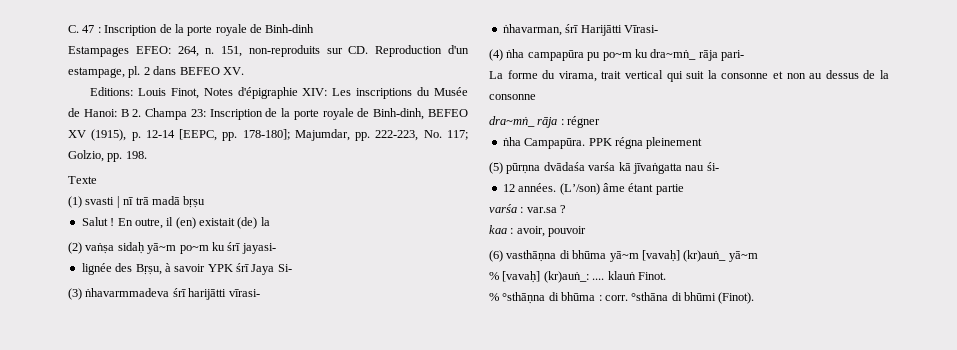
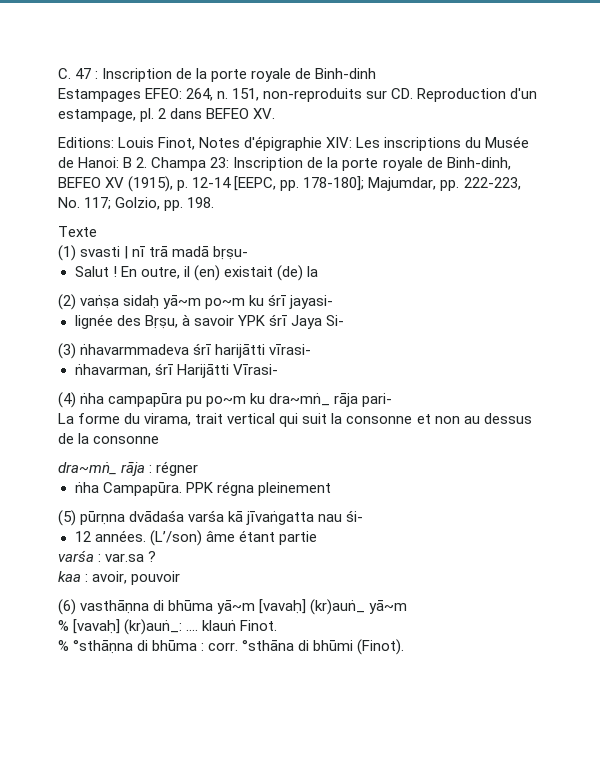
- (1) svasti | nī trā madā bṛṣu
+ (1) svasti | nī trā madā bṛṣu-

